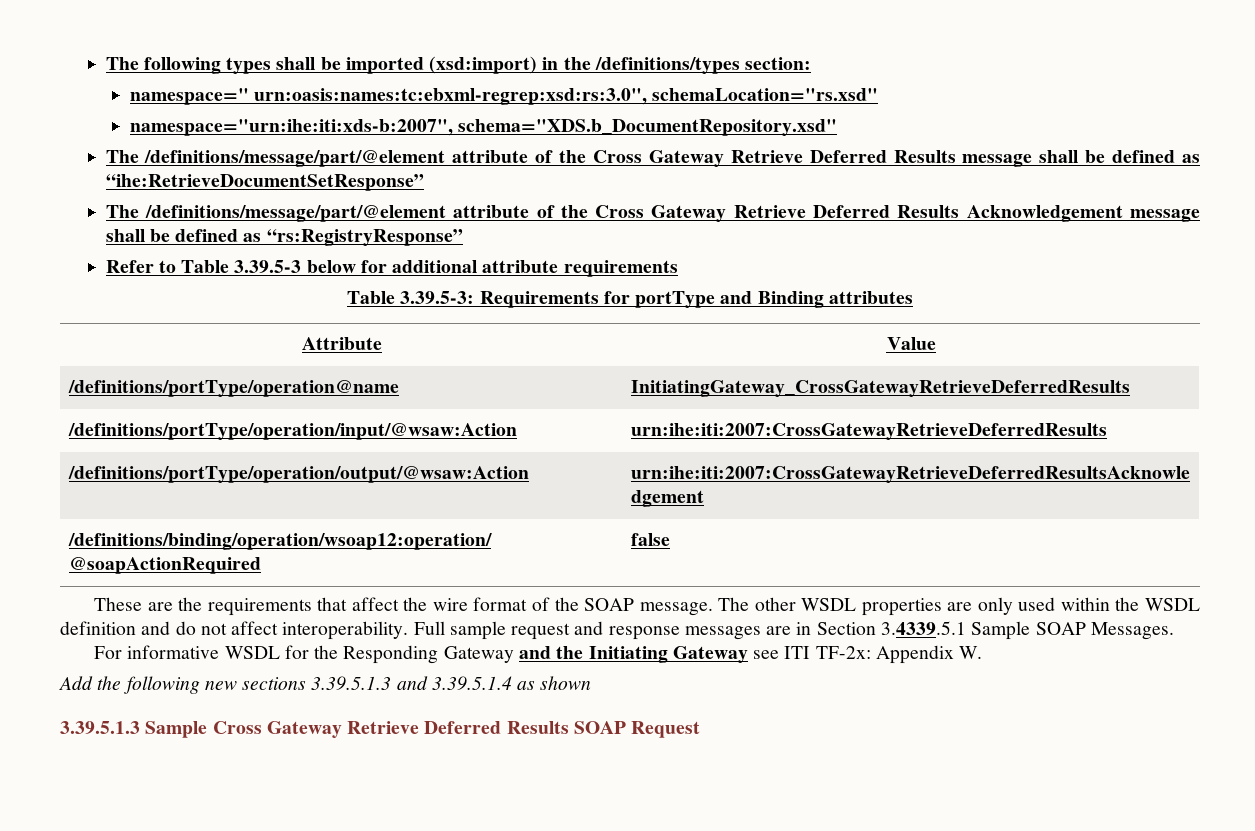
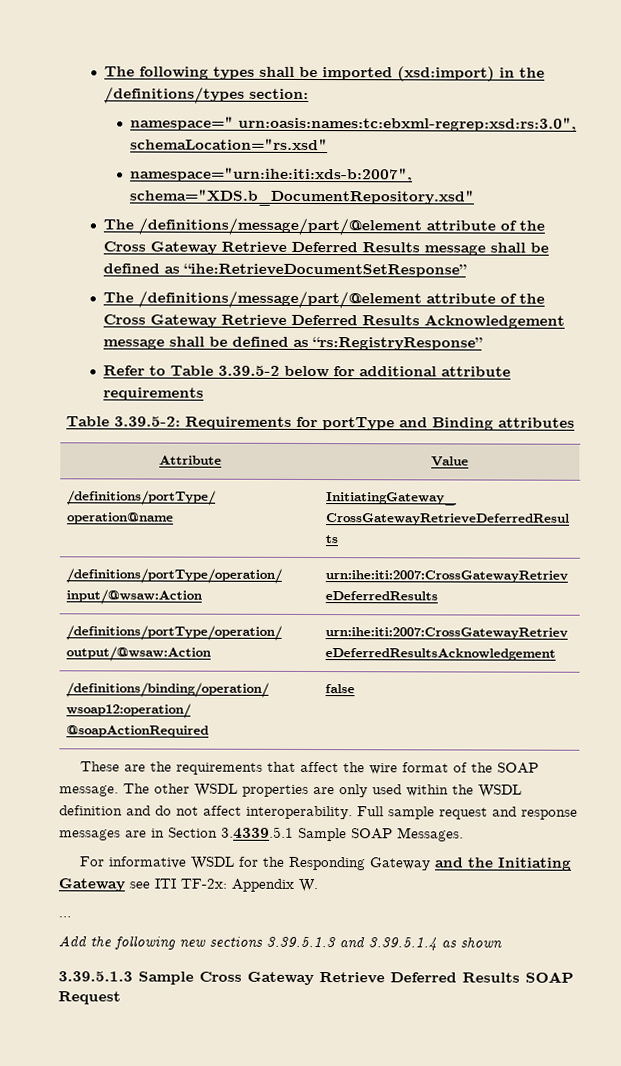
- Refer to Table 3.39.5-3 below for additional attribute requirements
+ Refer to Table 3.39.5-2 below for additional attribute requirements
- Table 3.39.5-3: Requirements for portType and Binding attributes
+ Table 3.39.5-2: Requirements for portType and Binding attributes
+ …

